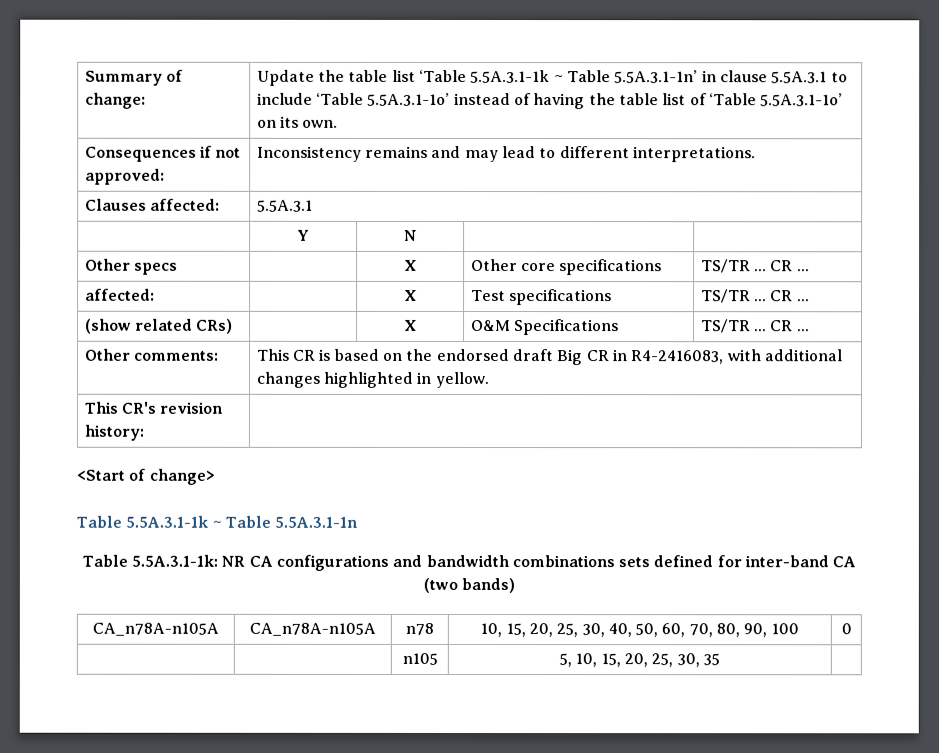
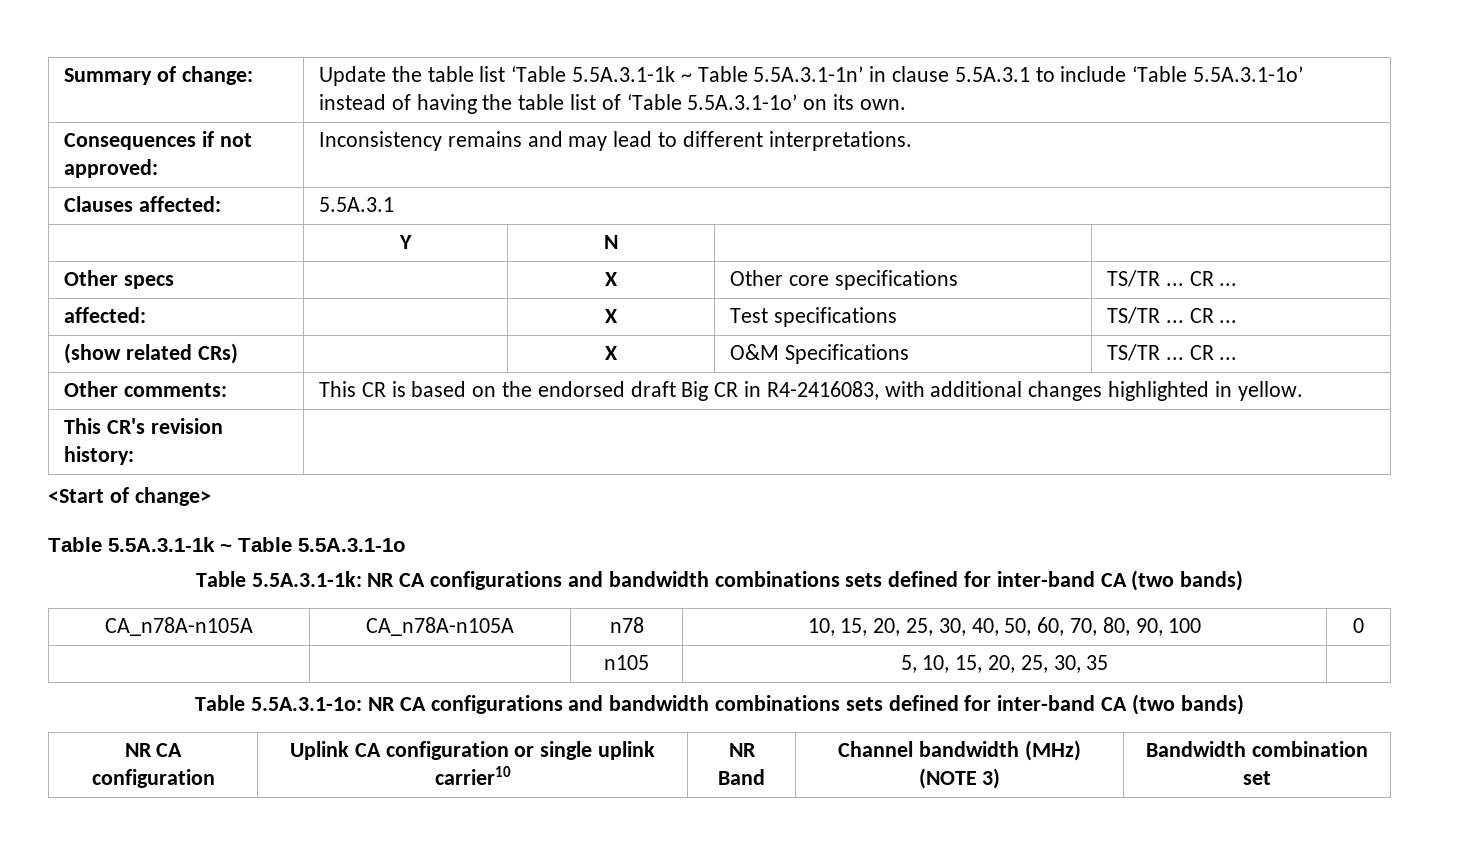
- Table 5.5A.3.1-1k ~ Table 5.5A.3.1-1n
+ Table 5.5A.3.1-1k ~ Table 5.5A.3.1-1o
+ Table 5.5A.3.1-1o: NR CA configurations and bandwidth combinations sets defined for inter-band CA (two bands)
+ NR CA configuration | Uplink CA configuration or single uplink carrier10 | NR Band | Channel bandwidth (MHz) (NOTE 3) | Bandwidth combination set

